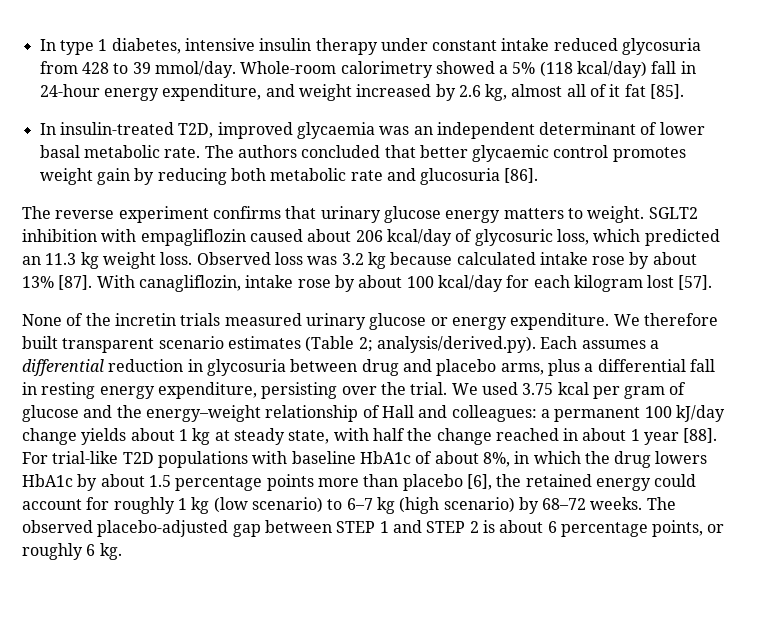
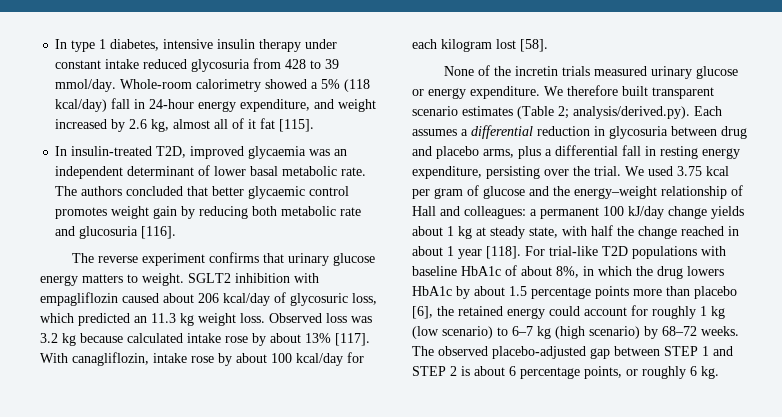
- Whole-room calorimetry showed a 5% (118 kcal/day) fall in 24-hour energy expenditure, and weight increased by 2.6 kg, almost all of it fat [85].
+ Whole-room calorimetry showed a 5% (118 kcal/day) fall in 24-hour energy expenditure, and weight increased by 2.6 kg, almost all of it fat [115].
- The authors concluded that better glycaemic control promotes weight gain by reducing both metabolic rate and glucosuria [86].
+ The authors concluded that better glycaemic control promotes weight gain by reducing both metabolic rate and glucosuria [116].
- Observed loss was 3.2 kg because calculated intake rose by about 13% [87].
+ Observed loss was 3.2 kg because calculated intake rose by about 13% [117].
- With canagliflozin, intake rose by about 100 kcal/day for each kilogram lost [57].
+ With canagliflozin, intake rose by about 100 kcal/day for each kilogram lost [58].
- We used 3.75 kcal per gram of glucose and the energy–weight relationship of Hall and colleagues: a permanent 100 kJ/day change yields about 1 kg at steady state, with half the change reached in about 1 year [88].
+ We used 3.75 kcal per gram of glucose and the energy–weight relationship of Hall and colleagues: a permanent 100 kJ/day change yields about 1 kg at steady state, with half the change reached in about 1 year [118].

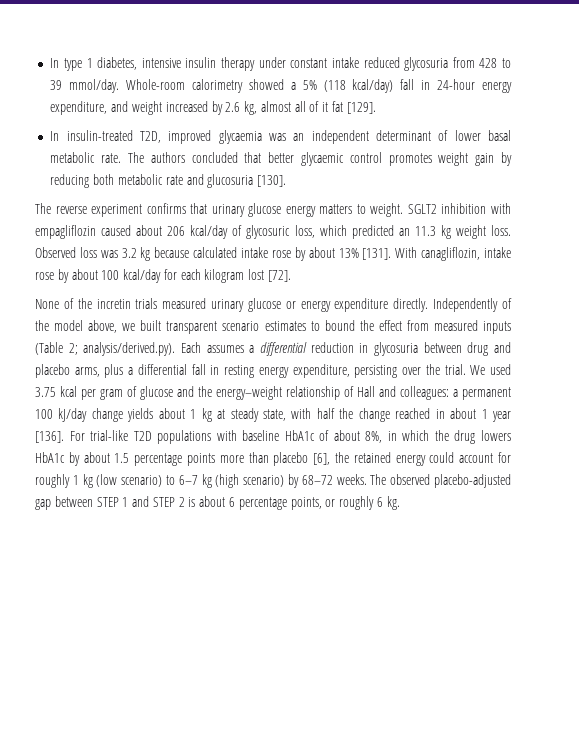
- Whole-room calorimetry showed a 5% (118 kcal/day) fall in 24-hour energy expenditure, and weight increased by 2.6 kg, almost all of it fat [115].
+ Whole-room calorimetry showed a 5% (118 kcal/day) fall in 24-hour energy expenditure, and weight increased by 2.6 kg, almost all of it fat [129].
- The authors concluded that better glycaemic control promotes weight gain by reducing both metabolic rate and glucosuria [116].
+ The authors concluded that better glycaemic control promotes weight gain by reducing both metabolic rate and glucosuria [130].
- Observed loss was 3.2 kg because calculated intake rose by about 13% [117].
+ Observed loss was 3.2 kg because calculated intake rose by about 13% [131].
- With canagliflozin, intake rose by about 100 kcal/day for each kilogram lost [58].
+ With canagliflozin, intake rose by about 100 kcal/day for each kilogram lost [72].
- None of the incretin trials measured urinary glucose or energy expenditure. We therefore built transparent scenario estimates (Table 2; analysis/derived.py). Each assumes a differential reduction in glycosuria between drug and placebo arms, plus a differential fall in resting energy expenditure, persisting over the trial.
+ None of the incretin trials measured urinary glucose or energy expenditure directly. Independently of the model above, we built transparent scenario estimates to bound the effect from measured inputs (Table 2; analysis/derived.py). Each assumes a differential reduction in glycosuria between drug and placebo arms, plus a differential fall in resting energy expenditure, persisting over the trial.
- We used 3.75 kcal per gram of glucose and the energy–weight relationship of Hall and colleagues: a permanent 100 kJ/day change yields about 1 kg at steady state, with half the change reached in about 1 year [118].
+ We used 3.75 kcal per gram of glucose and the energy–weight relationship of Hall and colleagues: a permanent 100 kJ/day change yields about 1 kg at steady state, with half the change reached in about 1 year [136].

